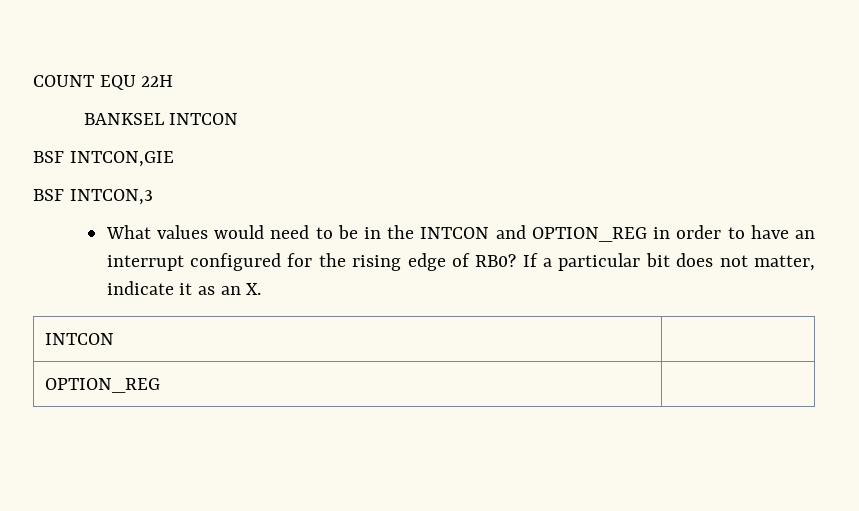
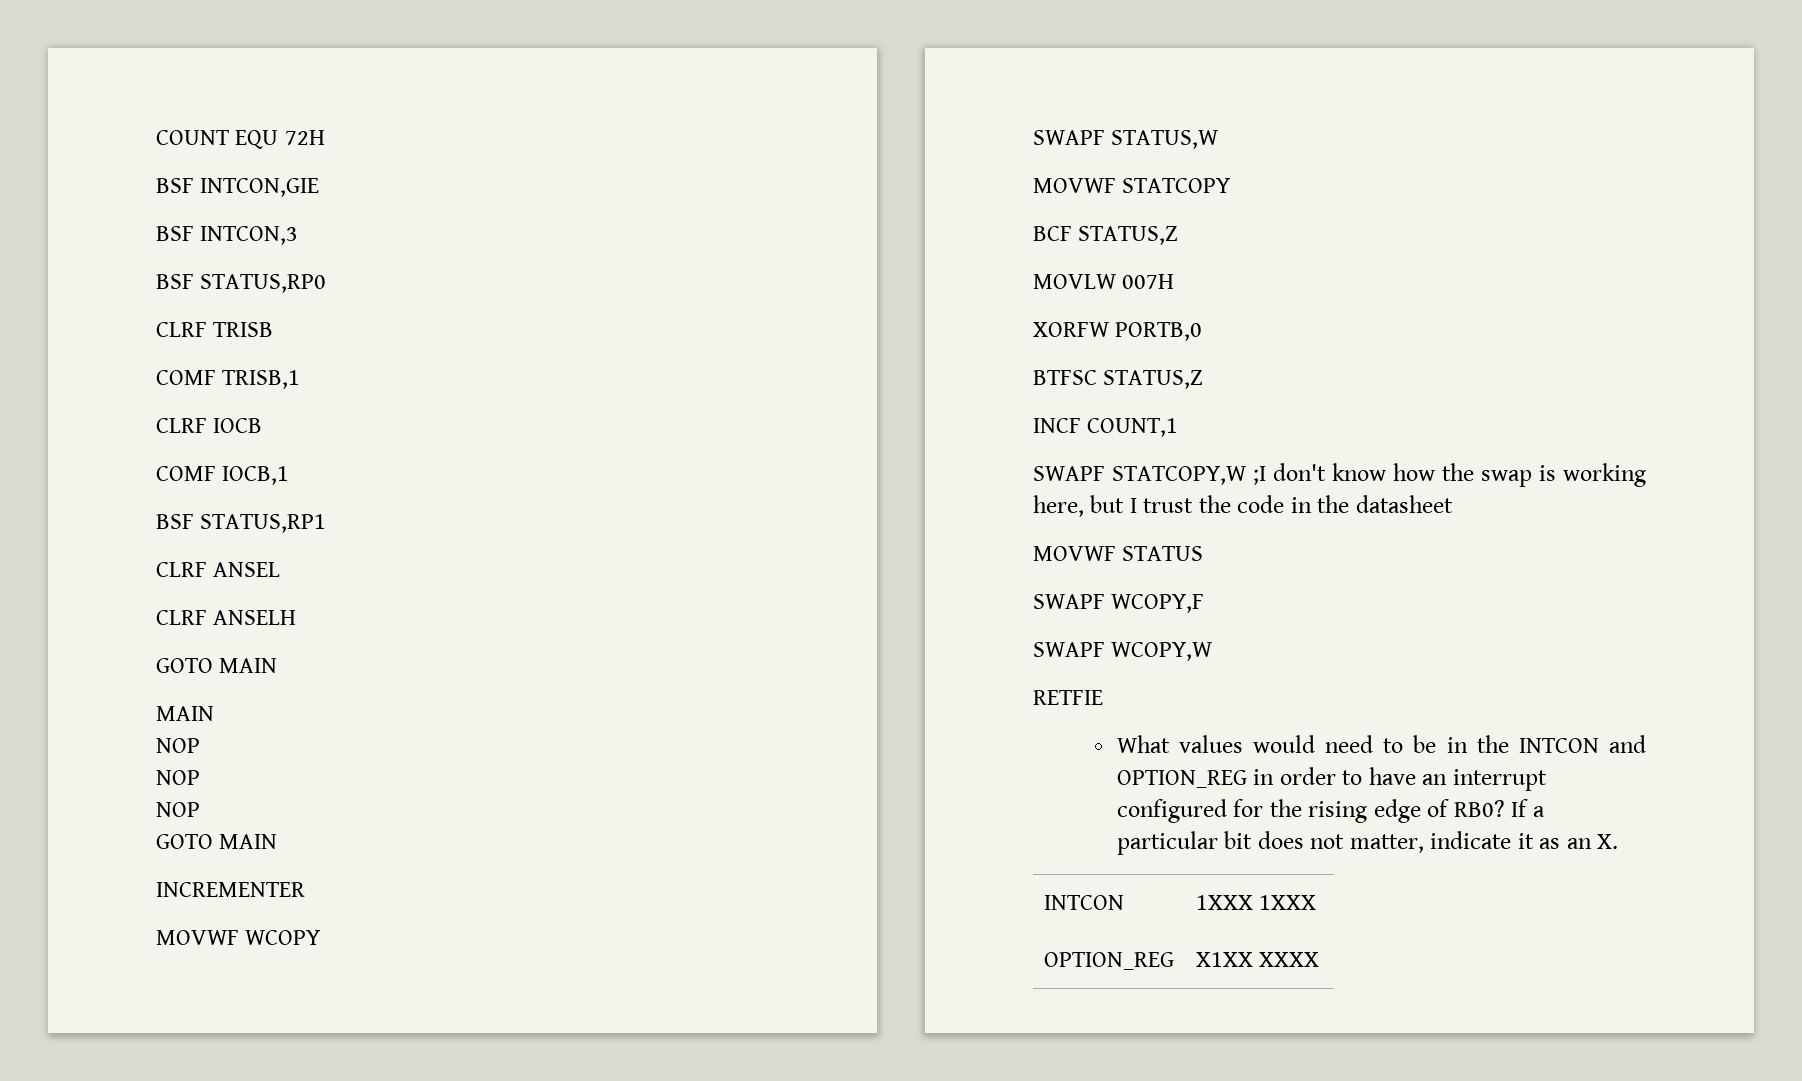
- COUNT EQU 22H
- BANKSEL INTCON
+ COUNT EQU 72H
+ BSF STATUS,RP0
+ CLRF TRISB
+ COMF TRISB,1
+ CLRF IOCB
+ COMF IOCB,1
+ BSF STATUS,RP1
+ CLRF ANSEL
+ CLRF ANSELH
+ GOTO MAIN
+ MAIN
+ NOP
+ NOP
+ NOP
+ GOTO MAIN
+ INCREMENTER
+ MOVWF WCOPY
+ SWAPF STATUS,W
+ MOVWF STATCOPY
+ BCF STATUS,Z
+ MOVLW 007H
+ XORFW PORTB,0
+ BTFSC STATUS,Z
+ INCF COUNT,1
+ SWAPF STATCOPY,W ;I don't know how the swap is working here, but I trust the code in the datasheet
+ MOVWF STATUS
+ SWAPF WCOPY,F
+ SWAPF WCOPY,W
+ RETFIE
- INTCON |
+ INTCON | 1XXX 1XXX
- OPTION_REG |
+ OPTION_REG | X1XX XXXX

